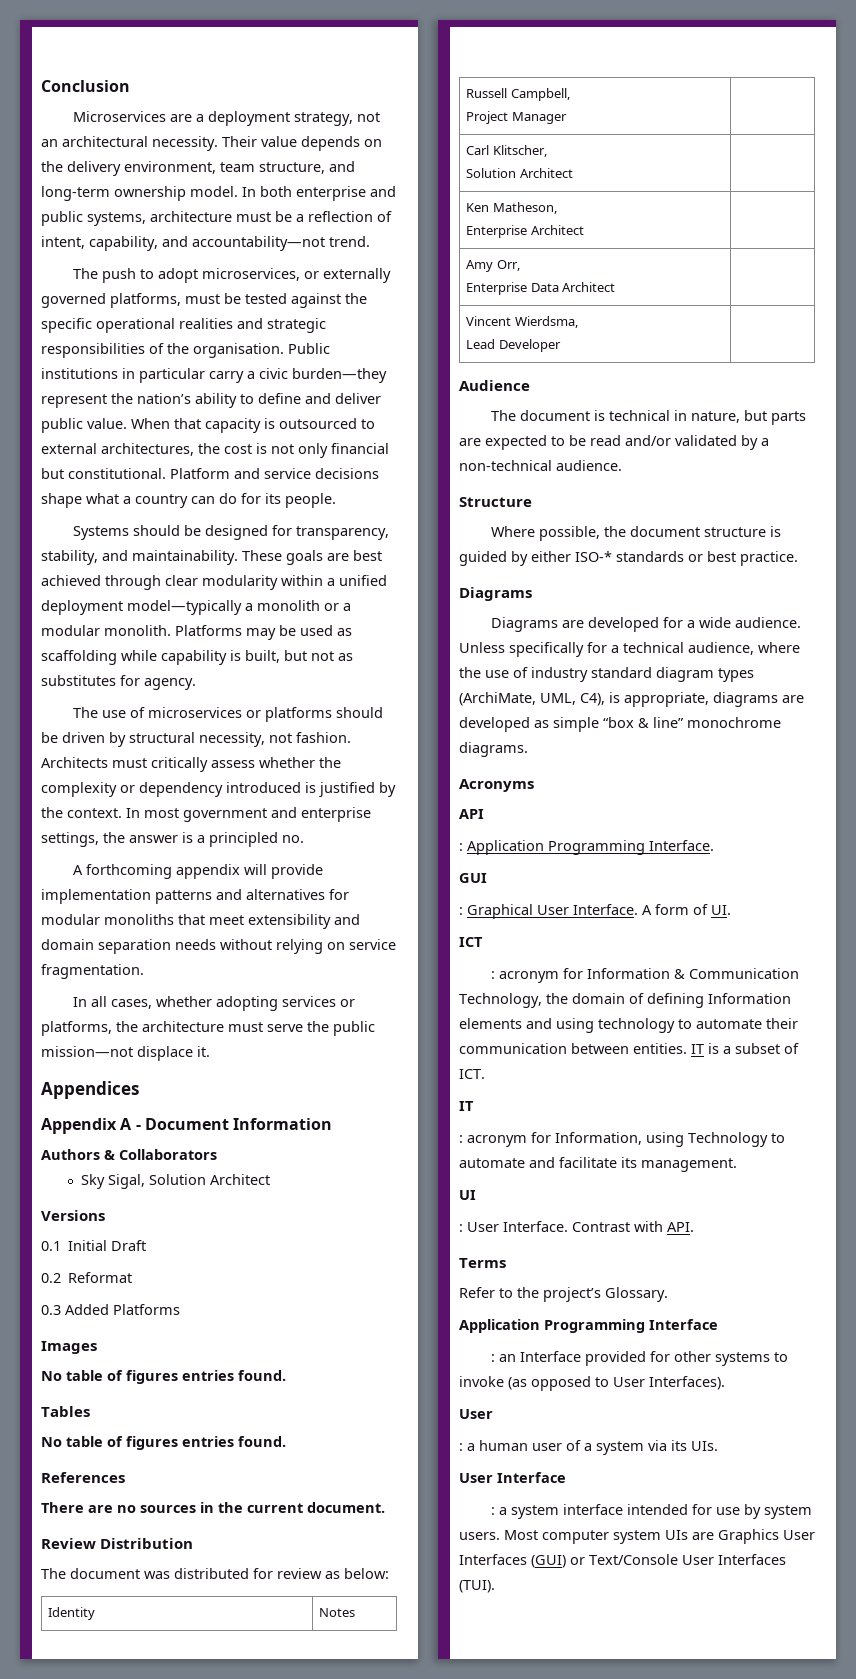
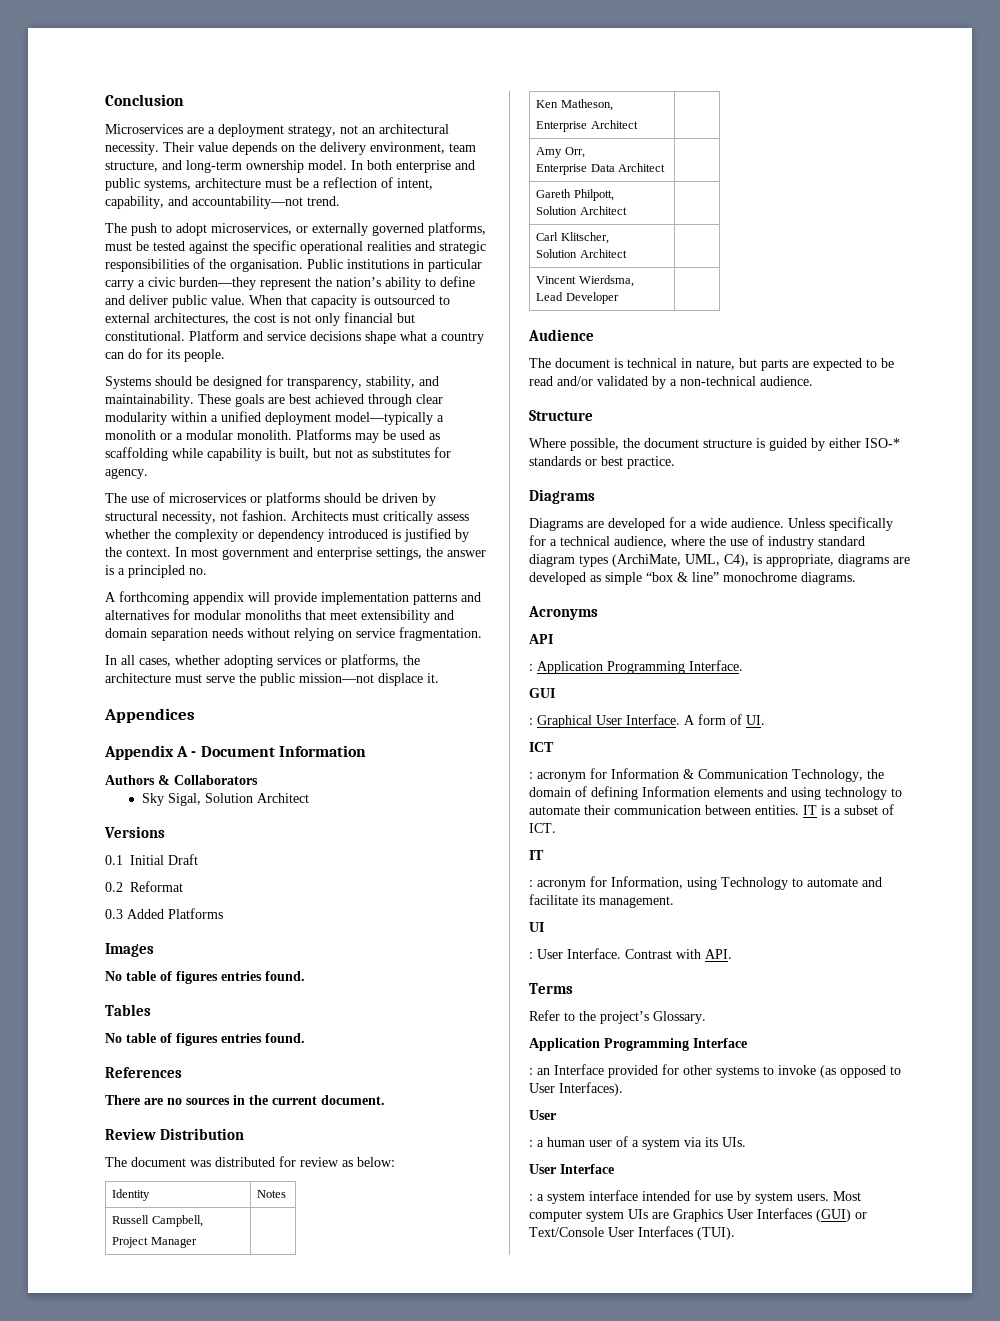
- Carl Klitscher,
- Solution Architect |
+ Gareth Philpott,
+ Solution Architect |
+ Carl Klitscher,
+ Solution Architect |

